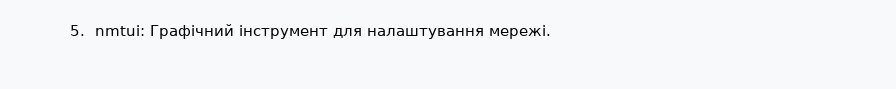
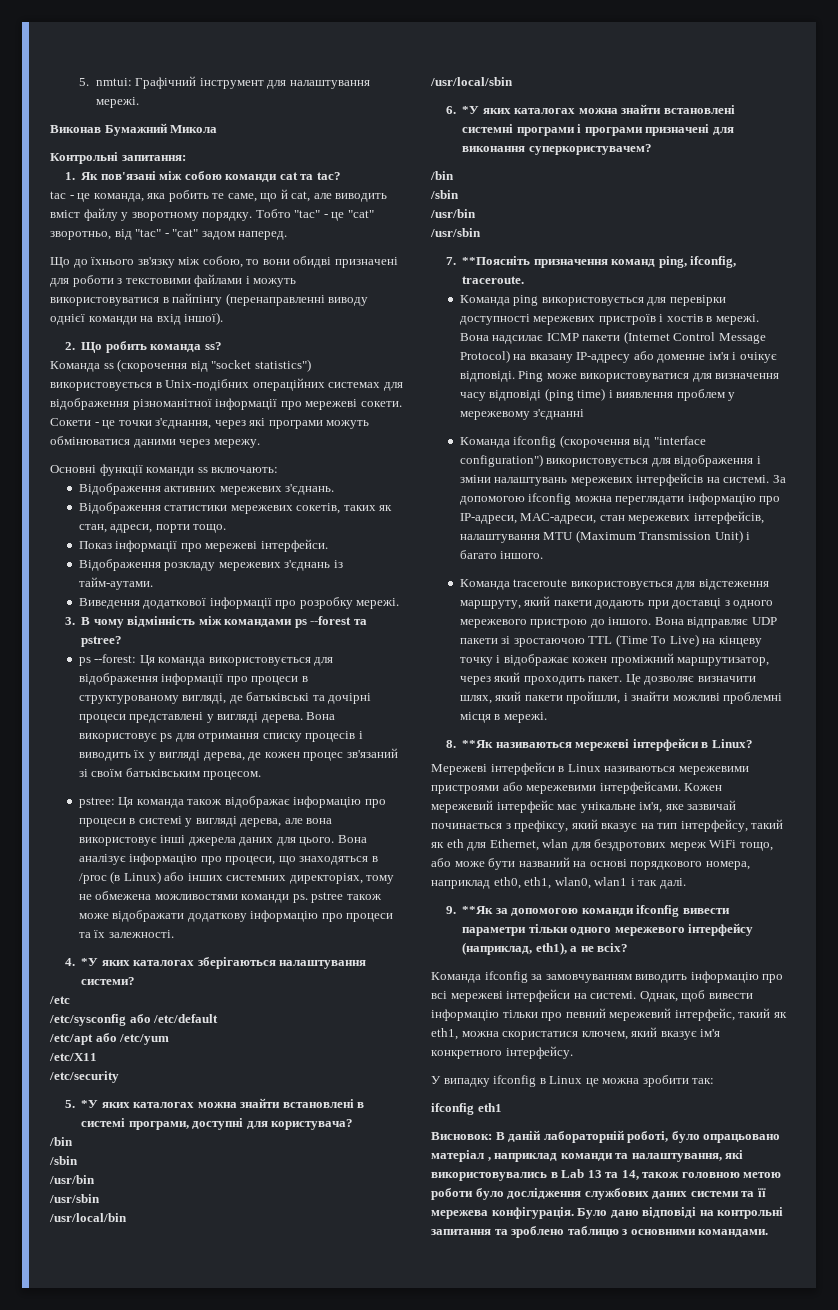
+ Виконав Бумажний Микола
+ Контрольні запитання:
+ 1. Як пов'язані між собою команди cat та tac?
+ tac - це команда, яка робить те саме, що й cat, але виводить вміст файлу у зворотному порядку. Тобто "tac" - це "cat" зворотньо, від "tac" - "cat" задом наперед.
+ Що до їхнього зв'язку між собою, то вони обидві призначені для роботи з текстовими файлами і можуть використовуватися в пайпінгу (перенаправленні виводу однієї команди на вхід іншої).
+ 2. Що робить команда ss?
+ Команда ss (скорочення від "socket statistics") використовується в Unix-подібних операційних системах для відображення різноманітної інформації про мережеві сокети. Сокети - це точки з'єднання, через які програми можуть обмінюватися даними через мережу.
+ Основні функції команди ss включають:
+ Відображення активних мережевих з'єднань.
+ Відображення статистики мережевих сокетів, таких як стан, адреси, порти тощо.
+ Показ інформації про мережеві інтерфейси.
+ Відображення розкладу мережевих з'єднань із тайм-аутами.
+ Виведення додаткової інформації про розробку мережі.
+ 3. В чому відмінність між командами ps --forest та pstree?
+ ps --forest: Ця команда використовується для відображення інформації про процеси в структурованому вигляді, де батьківські та дочірні процеси представлені у вигляді дерева. Вона використовує ps для отримання списку процесів і виводить їх у вигляді дерева, де кожен процес зв'язаний зі своїм батьківським процесом.
+ pstree: Ця команда також відображає інформацію про процеси в системі у вигляді дерева, але вона використовує інші джерела даних для цього. Вона аналізує інформацію про процеси, що знаходяться в /proc (в Linux) або інших системних директоріях, тому не обмежена можливостями команди ps. pstree також може відображати додаткову інформацію про процеси та їх залежності.
+ 4. *У яких каталогах зберігаються налаштування системи?
+ /etc
+ /etc/sysconfig або /etc/default
+ /etc/apt або /etc/yum
+ /etc/X11
+ /etc/security
+ 5. *У яких каталогах можна знайти встановлені в системі програми, доступні для користувача?
+ /bin
+ /sbin
+ /usr/bin
+ /usr/sbin
+ /usr/local/bin
+ /usr/local/sbin
+ 6. *У яких каталогах можна знайти встановлені системні програми і програми призначені для виконання суперкористувачем?
+ /bin
+ /sbin
+ /usr/bin
+ /usr/sbin
+ 7. **Поясніть призначення команд ping, ifconfig, traceroute.
+ Команда ping використовується для перевірки доступності мережевих пристроїв і хостів в мережі. Вона надсилає ICMP пакети (Internet Control Message Protocol) на вказану IP-адресу або доменне ім'я і очікує відповіді. Ping може використовуватися для визначення часу відповіді (ping time) і виявлення проблем у мережевому з'єднанні
+ Команда ifconfig (скорочення від "interface configuration") використовується для відображення і зміни налаштувань мережевих інтерфейсів на системі. За допомогою ifconfig можна переглядати інформацію про IP-адреси, MAC-адреси, стан мережевих інтерфейсів, налаштування MTU (Maximum Transmission Unit) і багато іншого.
+ Команда traceroute використовується для відстеження маршруту, який пакети додають при доставці з одного мережевого пристрою до іншого. Вона відправляє UDP пакети зі зростаючою TTL (Time To Live) на кінцеву точку і відображає кожен проміжний маршрутизатор, через який проходить пакет. Це дозволяє визначити шлях, який пакети пройшли, і знайти можливі проблемні місця в мережі.
+ 8. **Як називаються мережеві інтерфейси в Linux?
+ Мережеві інтерфейси в Linux називаються мережевими пристроями або мережевими інтерфейсами. Кожен мережевий інтерфейс має унікальне ім'я, яке зазвичай починається з префіксу, який вказує на тип інтерфейсу, такий як eth для Ethernet, wlan для бездротових мереж WiFi тощо, або може бути названий на основі порядкового номера, наприклад eth0, eth1, wlan0, wlan1 і так далі.
+ 9. **Як за допомогою команди ifconfig вивести параметри тільки одного мережевого інтерфейсу (наприклад, eth1), а не всіх?
+ Команда ifconfig за замовчуванням виводить інформацію про всі мережеві інтерфейси на системі. Однак, щоб вивести інформацію тільки про певний мережевий інтерфейс, такий як eth1, можна скористатися ключем, який вказує ім'я конкретного інтерфейсу.
+ У випадку ifconfig в Linux це можна зробити так:
+ ifconfig eth1
+ Висновок: В даній лабораторній роботі, було опрацьовано матеріал , наприклад команди та налаштування, які використовувались в Lab 13 та 14, також головною метою роботи було дослідження службових даних системи та її мережева конфігурація. Було дано відповіді на контрольні запитання та зроблено таблицю з основними командами.

